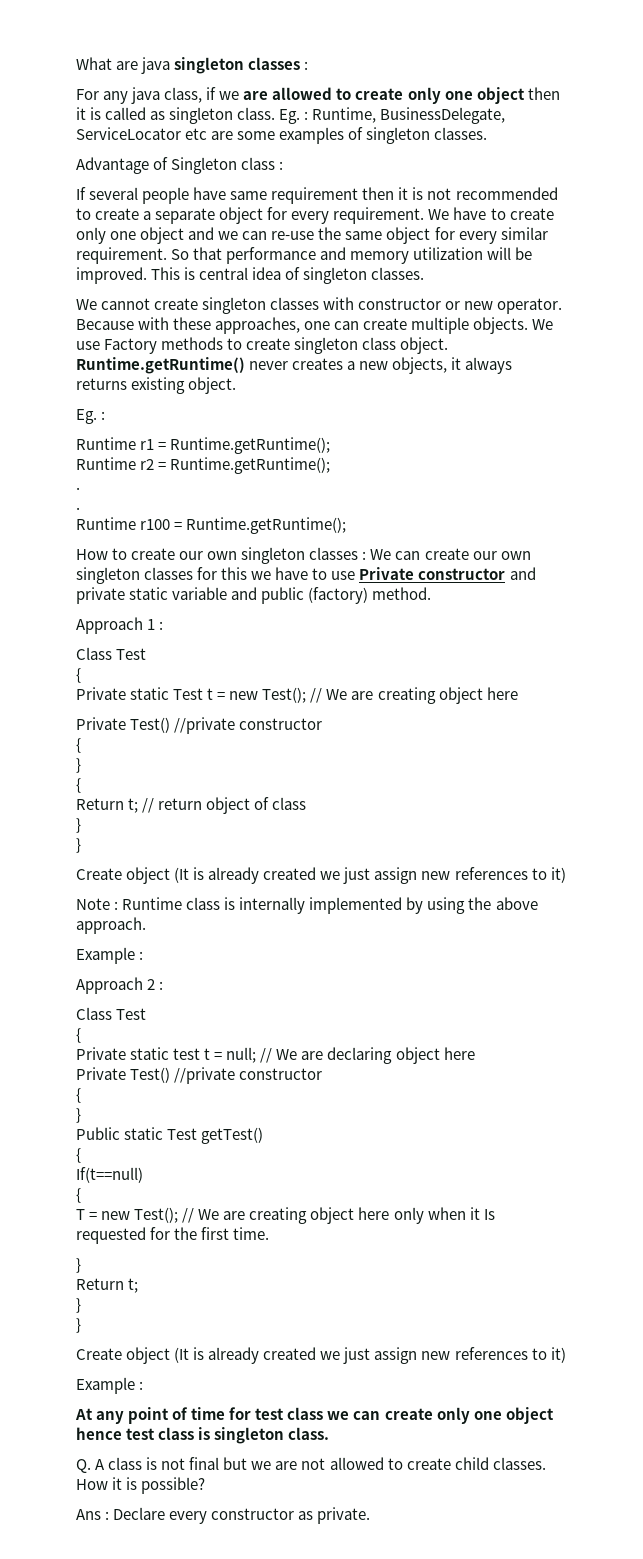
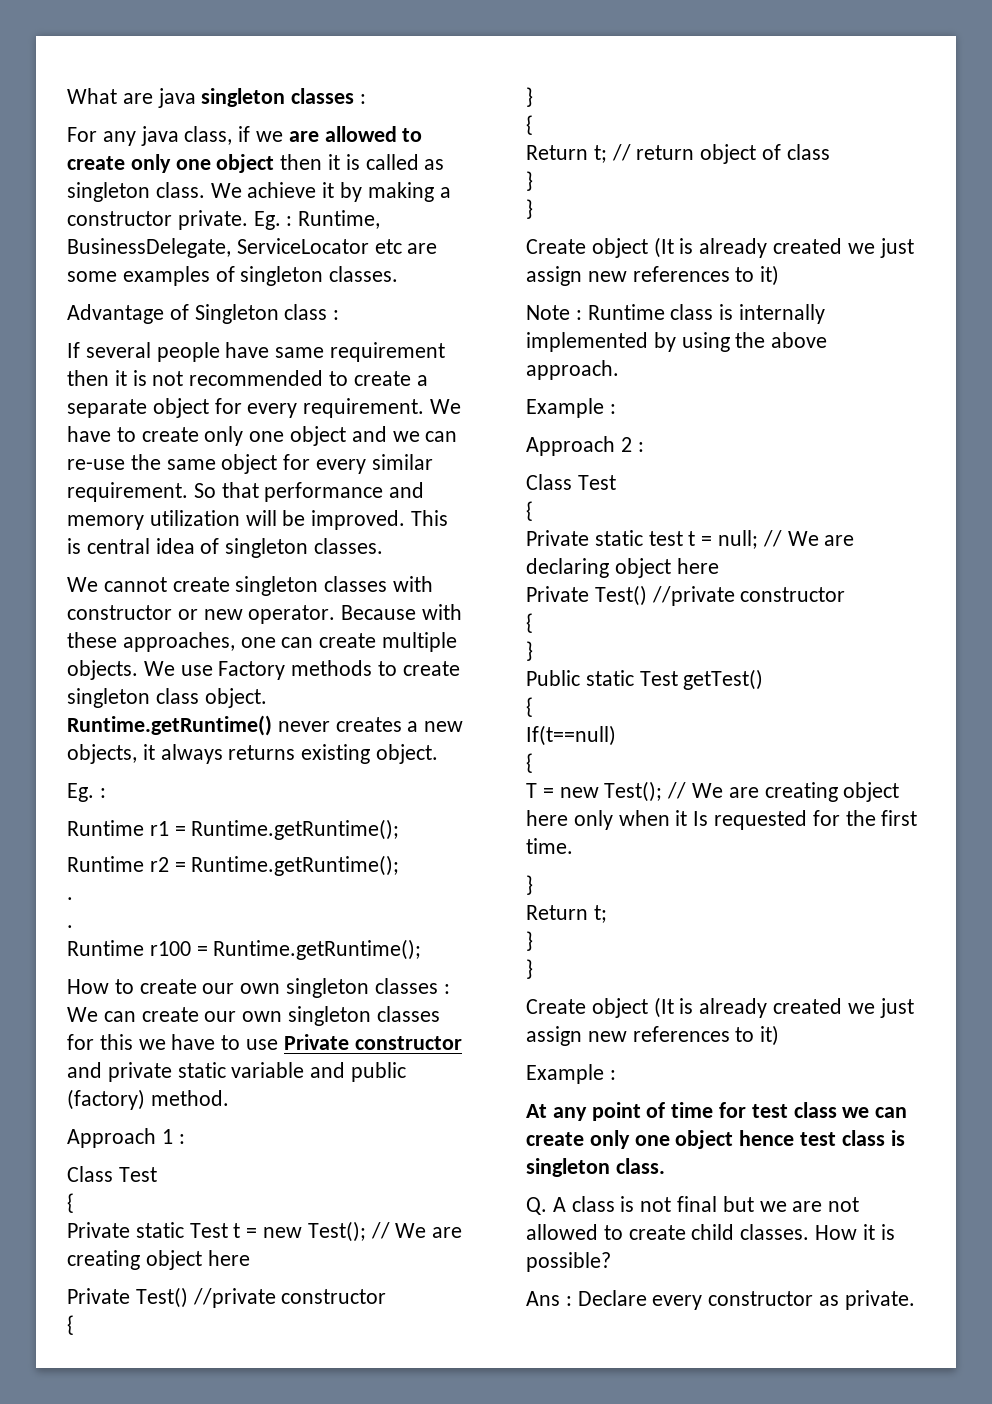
+ We achieve it by making a constructor private.

